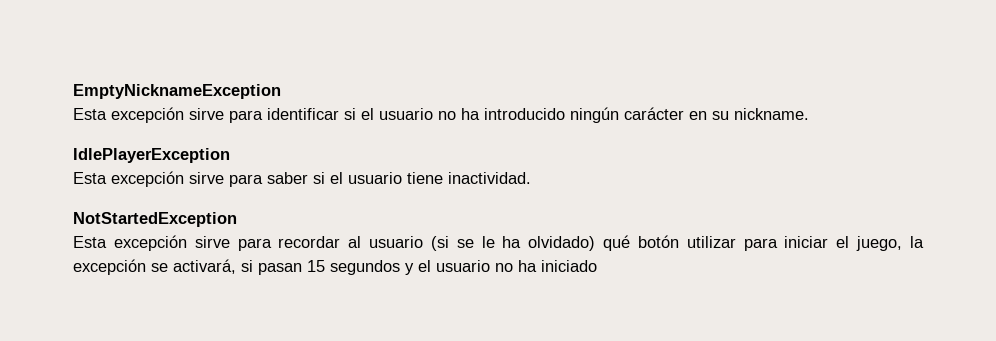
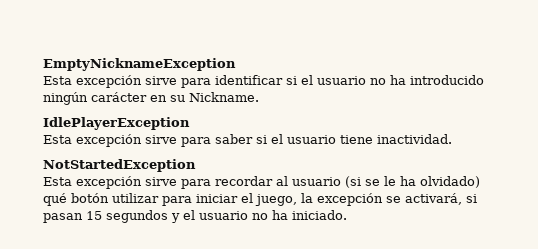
- Esta excepción sirve para identificar si el usuario no ha introducido ningún carácter en su nickname.
+ Esta excepción sirve para identificar si el usuario no ha introducido ningún carácter en su Nickname.
- Esta excepción sirve para recordar al usuario (si se le ha olvidado) qué botón utilizar para iniciar el juego, la excepción se activará, si pasan 15 segundos y el usuario no ha iniciado
+ Esta excepción sirve para recordar al usuario (si se le ha olvidado) qué botón utilizar para iniciar el juego, la excepción se activará, si pasan 15 segundos y el usuario no ha iniciado.

